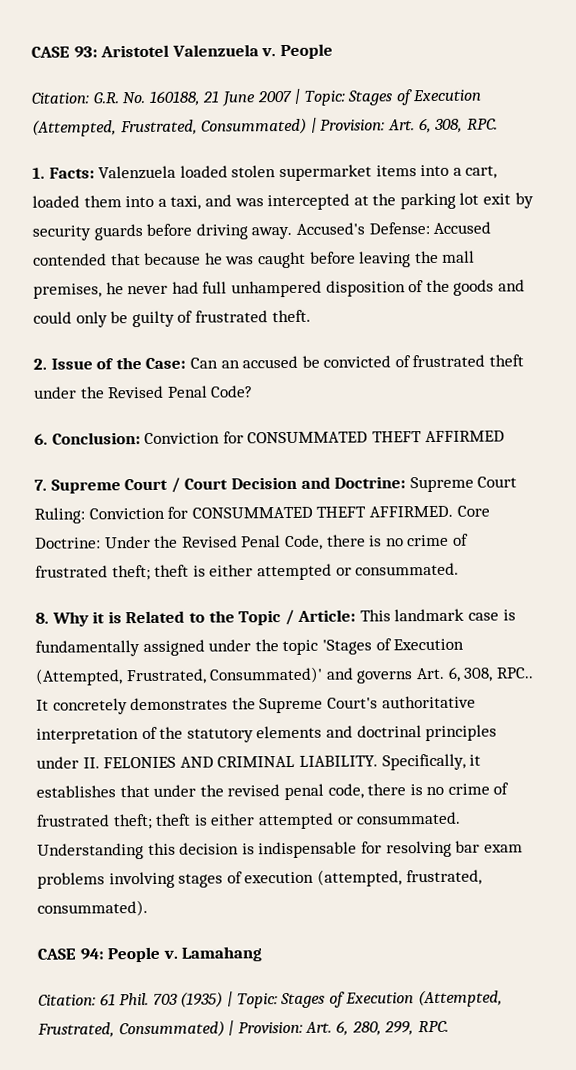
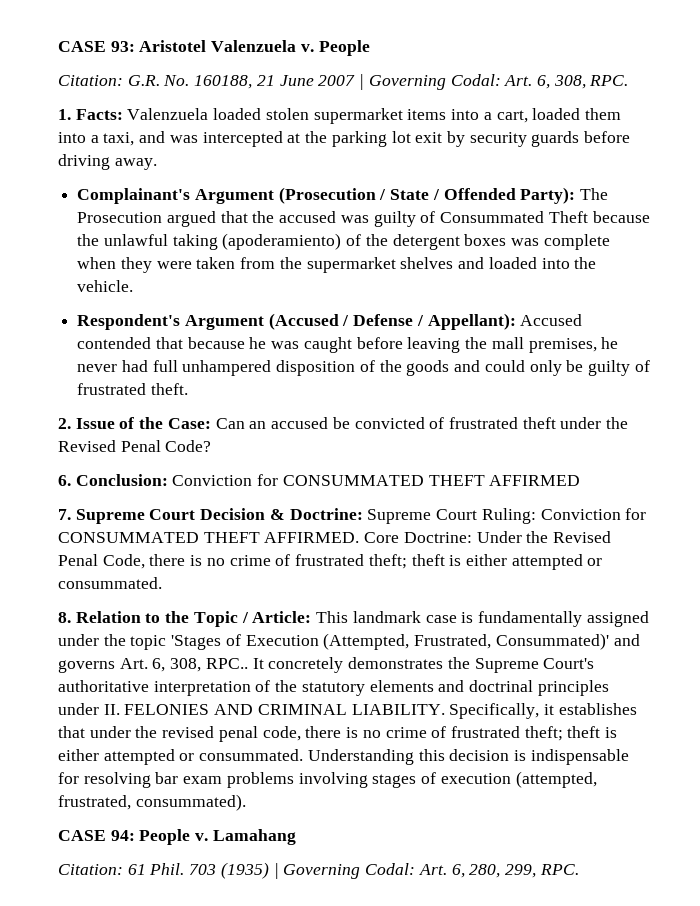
- Citation: G.R. No. 160188, 21 June 2007 | Topic: Stages of Execution (Attempted, Frustrated, Consummated) | Provision: Art. 6, 308, RPC.
+ Citation: G.R. No. 160188, 21 June 2007 | Governing Codal: Art. 6, 308, RPC.
- 1. Facts: Valenzuela loaded stolen supermarket items into a cart, loaded them into a taxi, and was intercepted at the parking lot exit by security guards before driving away. Accused's Defense: Accused contended that because he was caught before leaving the mall premises, he never had full unhampered disposition of the goods and could only be guilty of frustrated theft.
+ 1. Facts: Valenzuela loaded stolen supermarket items into a cart, loaded them into a taxi, and was intercepted at the parking lot exit by security guards before driving away.
+ Complainant's Argument (Prosecution / State / Offended Party): The Prosecution argued that the accused was guilty of Consummated Theft because the unlawful taking (apoderamiento) of the detergent boxes was complete when they were taken from the supermarket shelves and loaded into the vehicle.
+ Respondent's Argument (Accused / Defense / Appellant): Accused contended that because he was caught before leaving the mall premises, he never had full unhampered disposition of the goods and could only be guilty of frustrated theft.
- 7. Supreme Court / Court Decision and Doctrine: Supreme Court Ruling: Conviction for CONSUMMATED THEFT AFFIRMED.
+ 7. Supreme Court Decision & Doctrine: Supreme Court Ruling: Conviction for CONSUMMATED THEFT AFFIRMED.
- 8. Why it is Related to the Topic / Article: This landmark case is fundamentally assigned under the topic 'Stages of Execution (Attempted, Frustrated, Consummated)' and governs Art. 6, 308, RPC..
+ 8. Relation to the Topic / Article: This landmark case is fundamentally assigned under the topic 'Stages of Execution (Attempted, Frustrated, Consummated)' and governs Art. 6, 308, RPC..
- 703 (1935) | Topic: Stages of Execution (Attempted, Frustrated, Consummated) | Provision: Art. 6, 280, 299, RPC.
+ 703 (1935) | Governing Codal: Art. 6, 280, 299, RPC.

